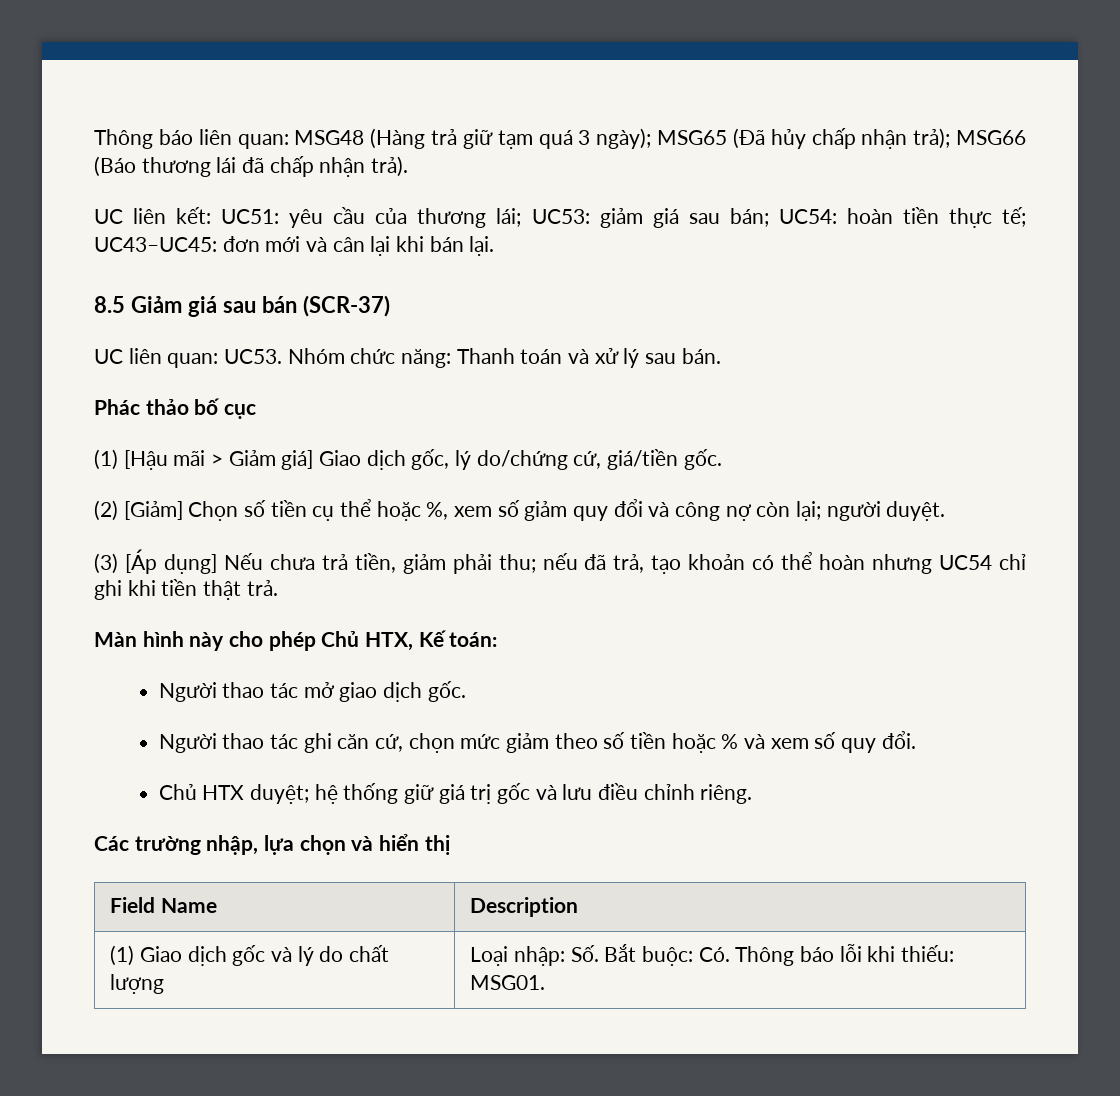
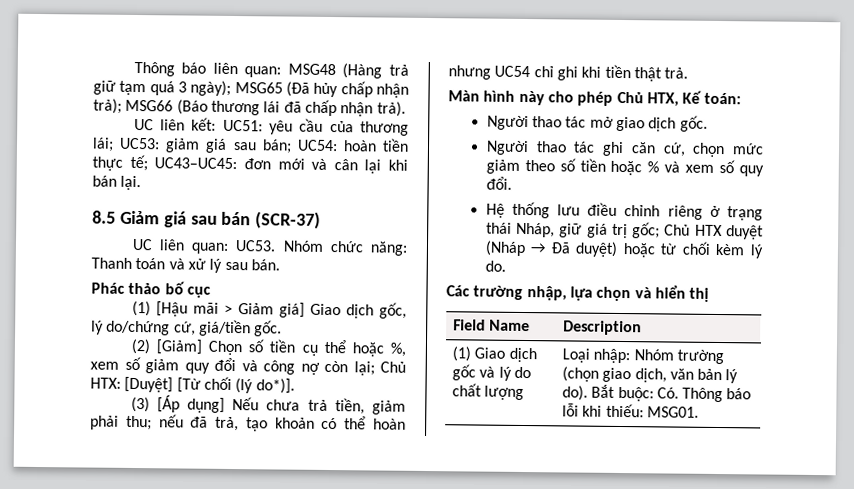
- (2) [Giảm] Chọn số tiền cụ thể hoặc %, xem số giảm quy đổi và công nợ còn lại; người duyệt.
+ (2) [Giảm] Chọn số tiền cụ thể hoặc %, xem số giảm quy đổi và công nợ còn lại; Chủ HTX: [Duyệt] [Từ chối (lý do*)].
- Chủ HTX duyệt; hệ thống giữ giá trị gốc và lưu điều chỉnh riêng.
+ Hệ thống lưu điều chỉnh riêng ở trạng thái Nháp, giữ giá trị gốc; Chủ HTX duyệt (Nháp → Đã duyệt) hoặc từ chối kèm lý do.
- (1) Giao dịch gốc và lý do chất lượng | Loại nhập: Số. Bắt buộc: Có. Thông báo lỗi khi thiếu: MSG01.
+ (1) Giao dịch gốc và lý do chất lượng | Loại nhập: Nhóm trường (chọn giao dịch, văn bản lý do). Bắt buộc: Có. Thông báo lỗi khi thiếu: MSG01.

